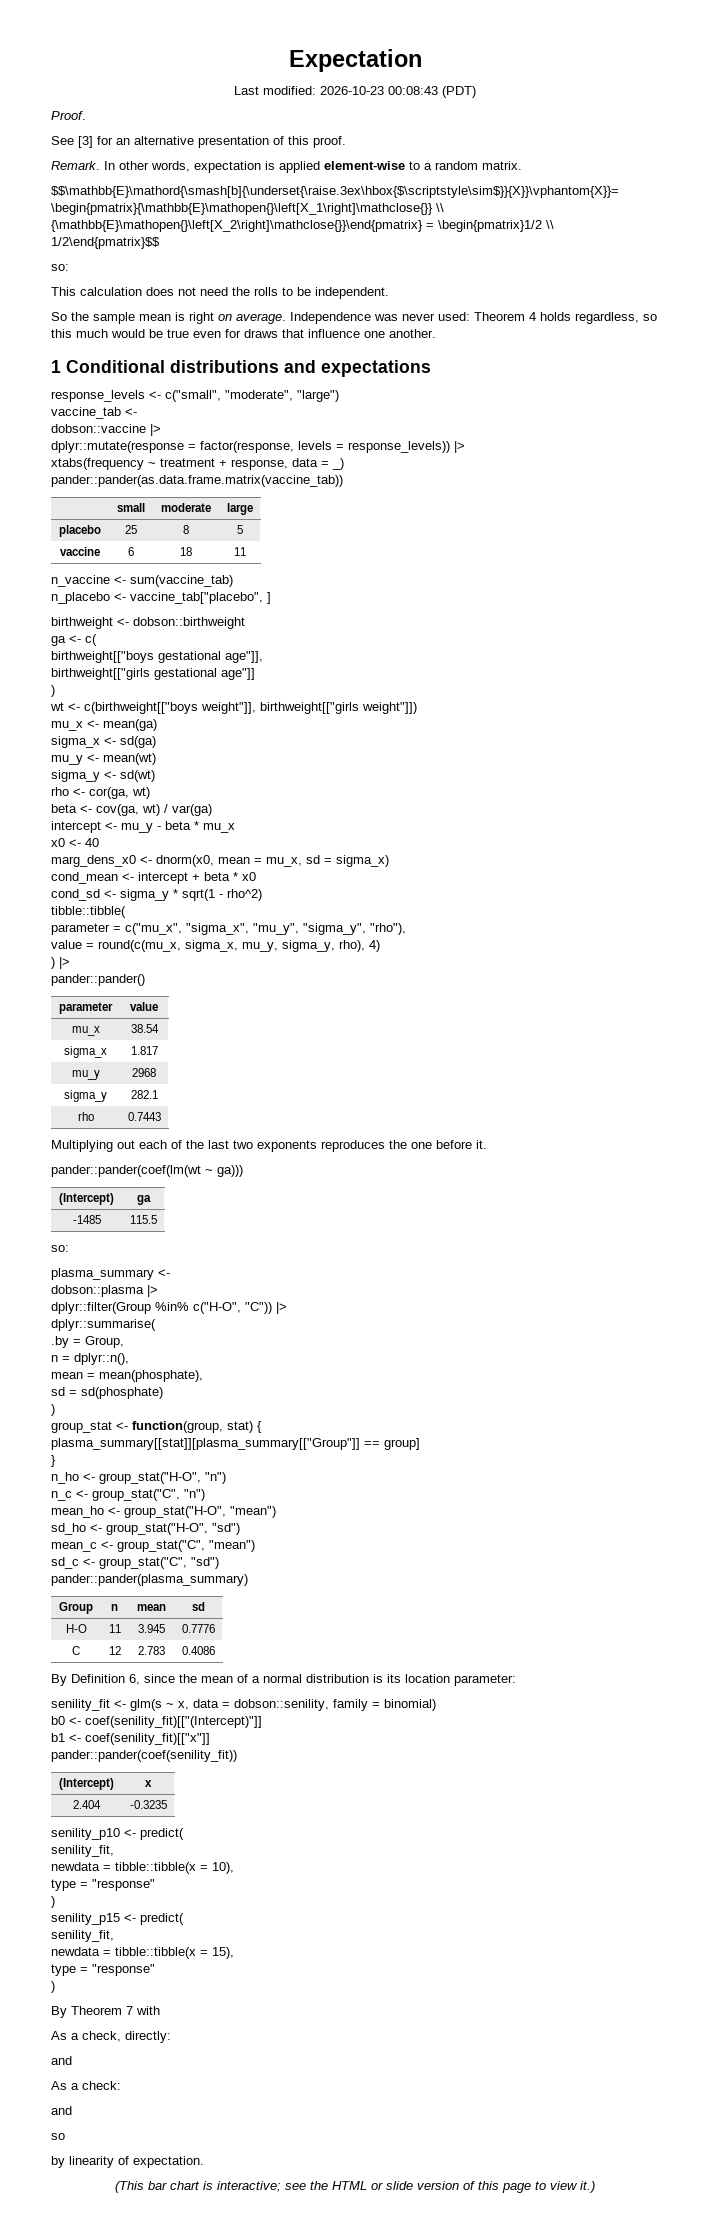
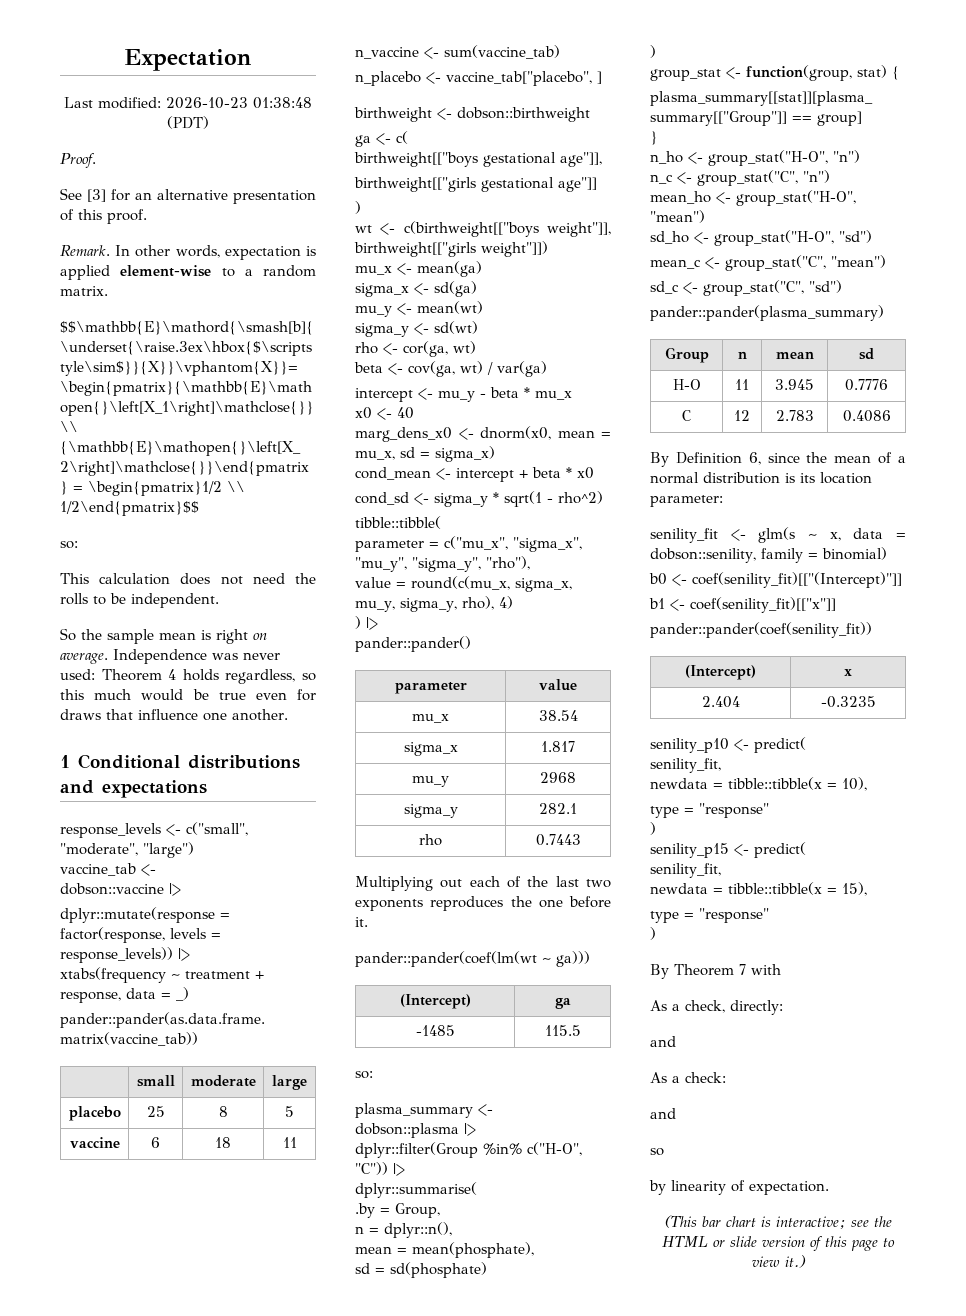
- Last modified: 2026-10-23 00:08:43 (PDT)
+ Last modified: 2026-10-23 01:38:48 (PDT)

